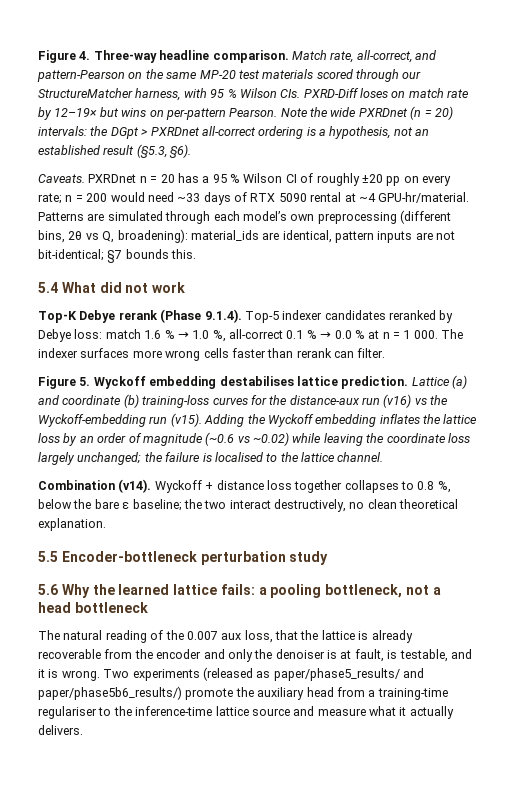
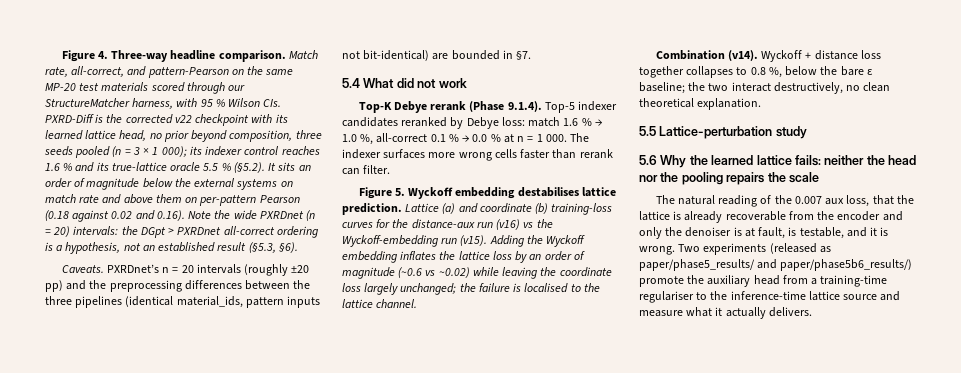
- Match rate, all-correct, and pattern-Pearson on the same MP-20 test materials scored through our StructureMatcher harness, with 95 % Wilson CIs. PXRD-Diff loses on match rate by 12–19× but wins on per-pattern Pearson. Note the wide PXRDnet (n = 20) intervals: the DGpt > PXRDnet all-correct ordering is a hypothesis, not an established result (§5.3, §6).
+ Match rate, all-correct, and pattern-Pearson on the same MP-20 test materials scored through our StructureMatcher harness, with 95 % Wilson CIs. PXRD-Diff is the corrected v22 checkpoint with its learned lattice head, no prior beyond composition, three seeds pooled (n = 3 × 1 000); its indexer control reaches 1.6 % and its true-lattice oracle 5.5 % (§5.2). It sits an order of magnitude below the external systems on match rate and above them on per-pattern Pearson (0.18 against 0.02 and 0.16). Note the wide PXRDnet (n = 20) intervals: the DGpt > PXRDnet all-correct ordering is a hypothesis, not an established result (§5.3, §6).
- PXRDnet n = 20 has a 95 % Wilson CI of roughly ±20 pp on every rate; n = 200 would need ~33 days of RTX 5090 rental at ~4 GPU-hr/material. Patterns are simulated through each model’s own preprocessing (different bins, 2θ vs Q, broadening): material_ids are identical, pattern inputs are not bit-identical; §7 bounds this.
+ PXRDnet’s n = 20 intervals (roughly ±20 pp) and the preprocessing differences between the three pipelines (identical material_ids, pattern inputs not bit-identical) are bounded in §7.
- 5.5 Encoder-bottleneck perturbation study
+ 5.5 Lattice-perturbation study
- 5.6 Why the learned lattice fails: a pooling bottleneck, not a head bottleneck
+ 5.6 Why the learned lattice fails: neither the head nor the pooling repairs the scale

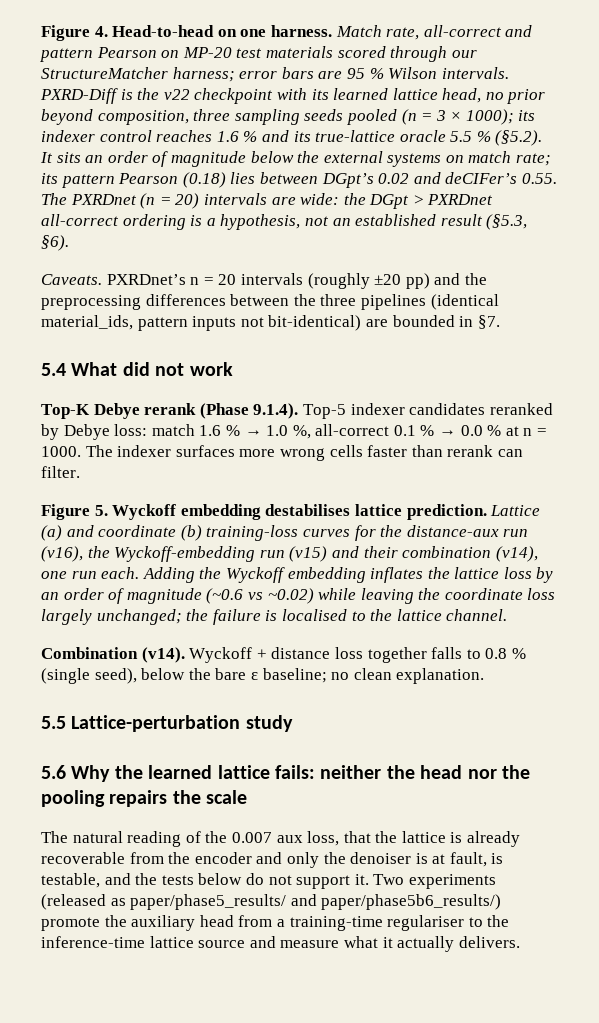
- Figure 4. Three-way headline comparison. Match rate, all-correct, and pattern-Pearson on the same MP-20 test materials scored through our StructureMatcher harness, with 95 % Wilson CIs. PXRD-Diff is the corrected v22 checkpoint with its learned lattice head, no prior beyond composition, three seeds pooled (n = 3 × 1 000);
+ Figure 4. Head-to-head on one harness. Match rate, all-correct and pattern Pearson on MP-20 test materials scored through our StructureMatcher harness; error bars are 95 % Wilson intervals. PXRD-Diff is the v22 checkpoint with its learned lattice head, no prior beyond composition, three sampling seeds pooled (n = 3 × 1000);
- its indexer control reaches 1.6 % and its true-lattice oracle 5.5 % (§5.2). It sits an order of magnitude below the external systems on match rate and above them on per-pattern Pearson (0.18 against 0.02 and 0.16). Note the wide PXRDnet (n = 20) intervals:
+ its indexer control reaches 1.6 % and its true-lattice oracle 5.5 % (§5.2). It sits an order of magnitude below the external systems on match rate; its pattern Pearson (0.18) lies between DGpt’s 0.02 and deCIFer’s 0.55. The PXRDnet (n = 20) intervals are wide:
- Top-K Debye rerank (Phase 9.1.4). Top-5 indexer candidates reranked by Debye loss: match 1.6 % → 1.0 %, all-correct 0.1 % → 0.0 % at n = 1 000. The indexer surfaces more wrong cells faster than rerank can filter.
+ Top-K Debye rerank (Phase 9.1.4). Top-5 indexer candidates reranked by Debye loss: match 1.6 % → 1.0 %, all-correct 0.1 % → 0.0 % at n = 1000. The indexer surfaces more wrong cells faster than rerank can filter.
- Lattice (a) and coordinate (b) training-loss curves for the distance-aux run (v16) vs the Wyckoff-embedding run (v15).
+ Lattice (a) and coordinate (b) training-loss curves for the distance-aux run (v16), the Wyckoff-embedding run (v15) and their combination (v14), one run each.
- Wyckoff + distance loss together collapses to 0.8 %, below the bare ε baseline; the two interact destructively, no clean theoretical explanation.
+ Wyckoff + distance loss together falls to 0.8 % (single seed), below the bare ε baseline; no clean explanation.
- The natural reading of the 0.007 aux loss, that the lattice is already recoverable from the encoder and only the denoiser is at fault, is testable, and it is wrong.
+ The natural reading of the 0.007 aux loss, that the lattice is already recoverable from the encoder and only the denoiser is at fault, is testable, and the tests below do not support it.

